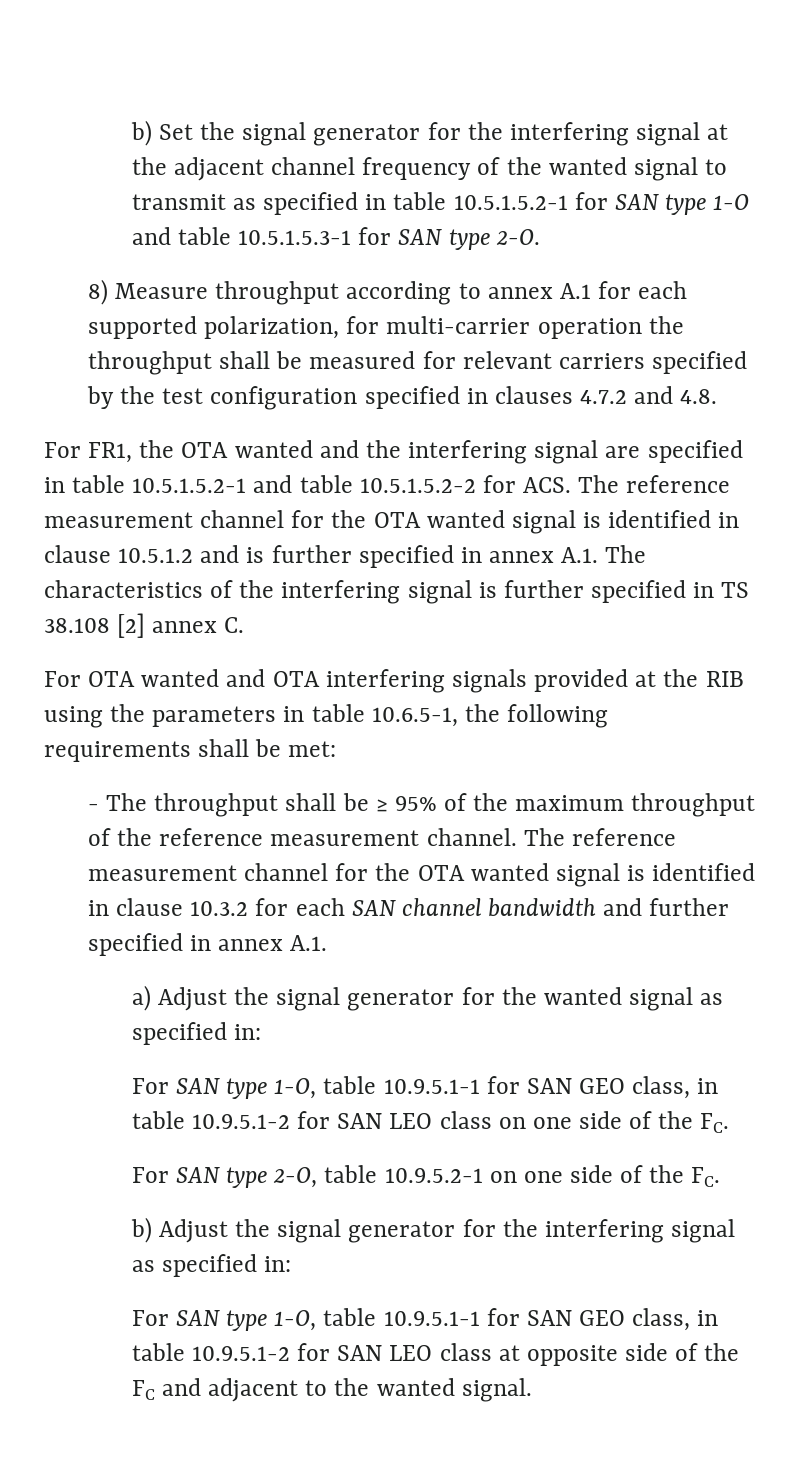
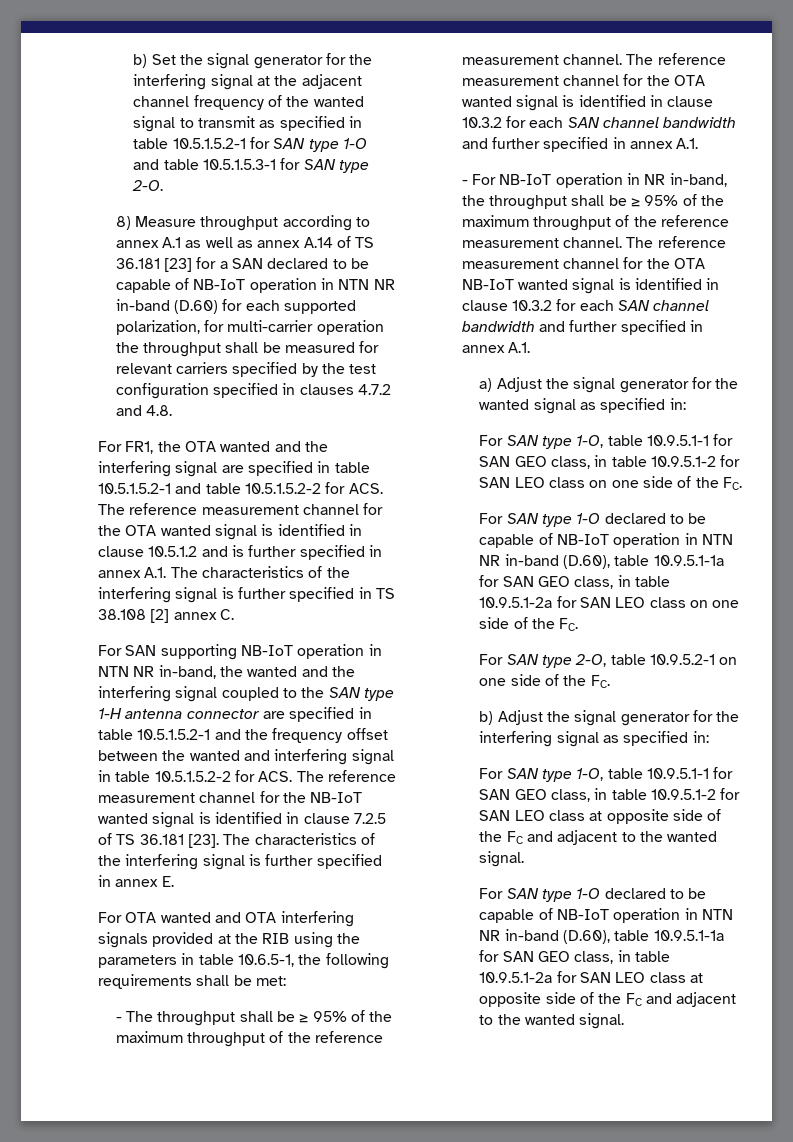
- 8) Measure throughput according to annex A.1 for each supported polarization, for multi-carrier operation the throughput shall be measured for relevant carriers specified by the test configuration specified in clauses 4.7.2 and 4.8.
+ 8) Measure throughput according to annex A.1 as well as annex A.14 of TS 36.181 [23] for a SAN declared to be capable of NB-IoT operation in NTN NR in-band (D.60) for each supported polarization, for multi-carrier operation the throughput shall be measured for relevant carriers specified by the test configuration specified in clauses 4.7.2 and 4.8.
+ For SAN supporting NB-IoT operation in NTN NR in-band, the wanted and the interfering signal coupled to the SAN type 1-H antenna connector are specified in table 10.5.1.5.2-1 and the frequency offset between the wanted and interfering signal in table 10.5.1.5.2-2 for ACS. The reference measurement channel for the NB-IoT wanted signal is identified in clause 7.2.5 of TS 36.181 [23]. The characteristics of the interfering signal is further specified in annex E.
+ - For NB-IoT operation in NR in-band, the throughput shall be ≥ 95% of the maximum throughput of the reference measurement channel. The reference measurement channel for the OTA NB-IoT wanted signal is identified in clause 10.3.2 for each SAN channel bandwidth and further specified in annex A.1.
+ For SAN type 1-O declared to be capable of NB-IoT operation in NTN NR in-band (D.60), table 10.9.5.1-1a for SAN GEO class, in table 10.9.5.1-2a for SAN LEO class on one side of the FC.
+ For SAN type 1-O declared to be capable of NB-IoT operation in NTN NR in-band (D.60), table 10.9.5.1-1a for SAN GEO class, in table 10.9.5.1-2a for SAN LEO class at opposite side of the FC and adjacent to the wanted signal.

